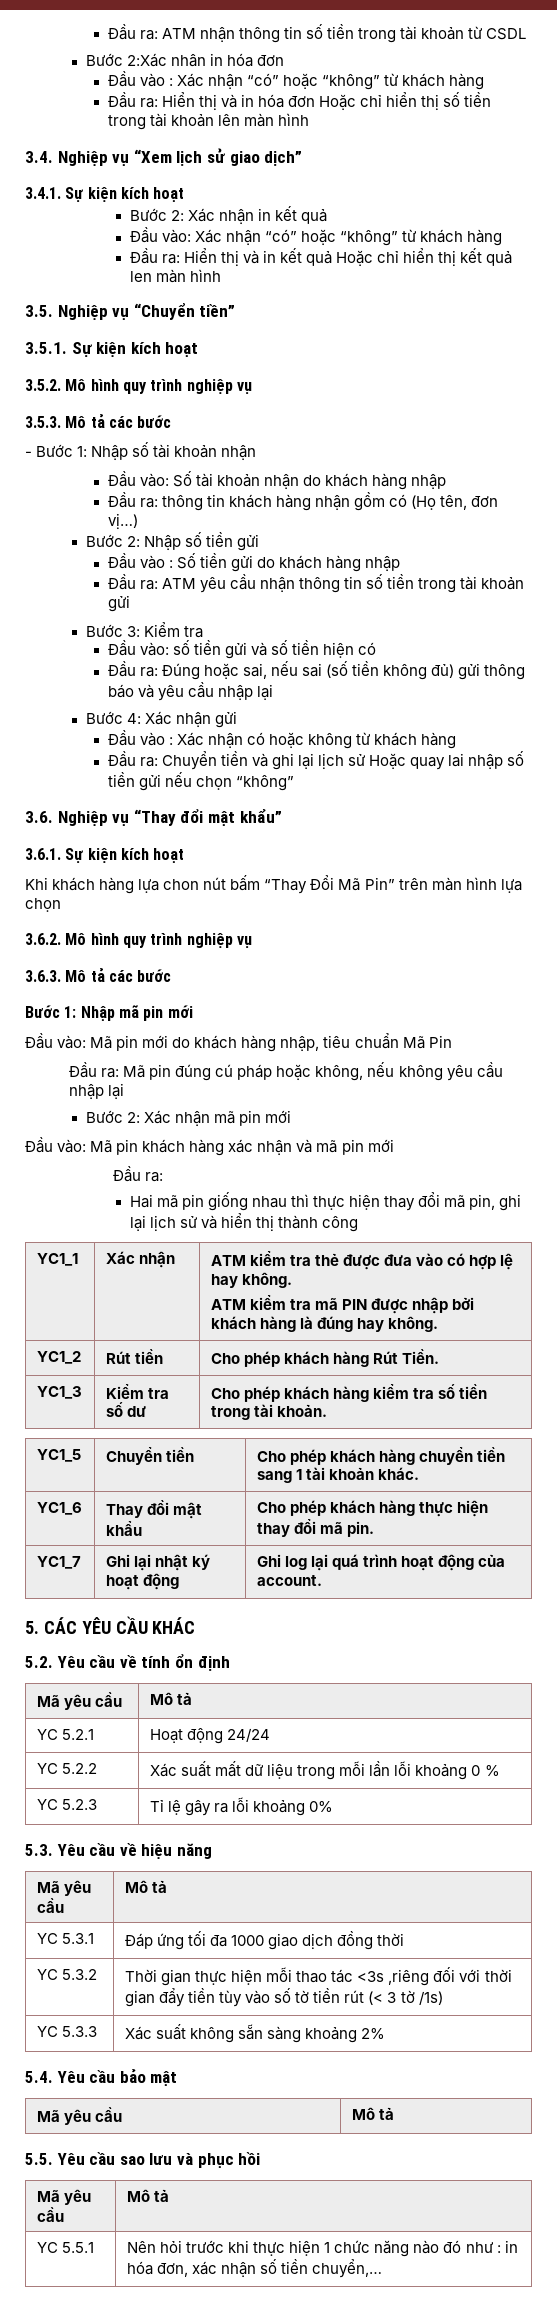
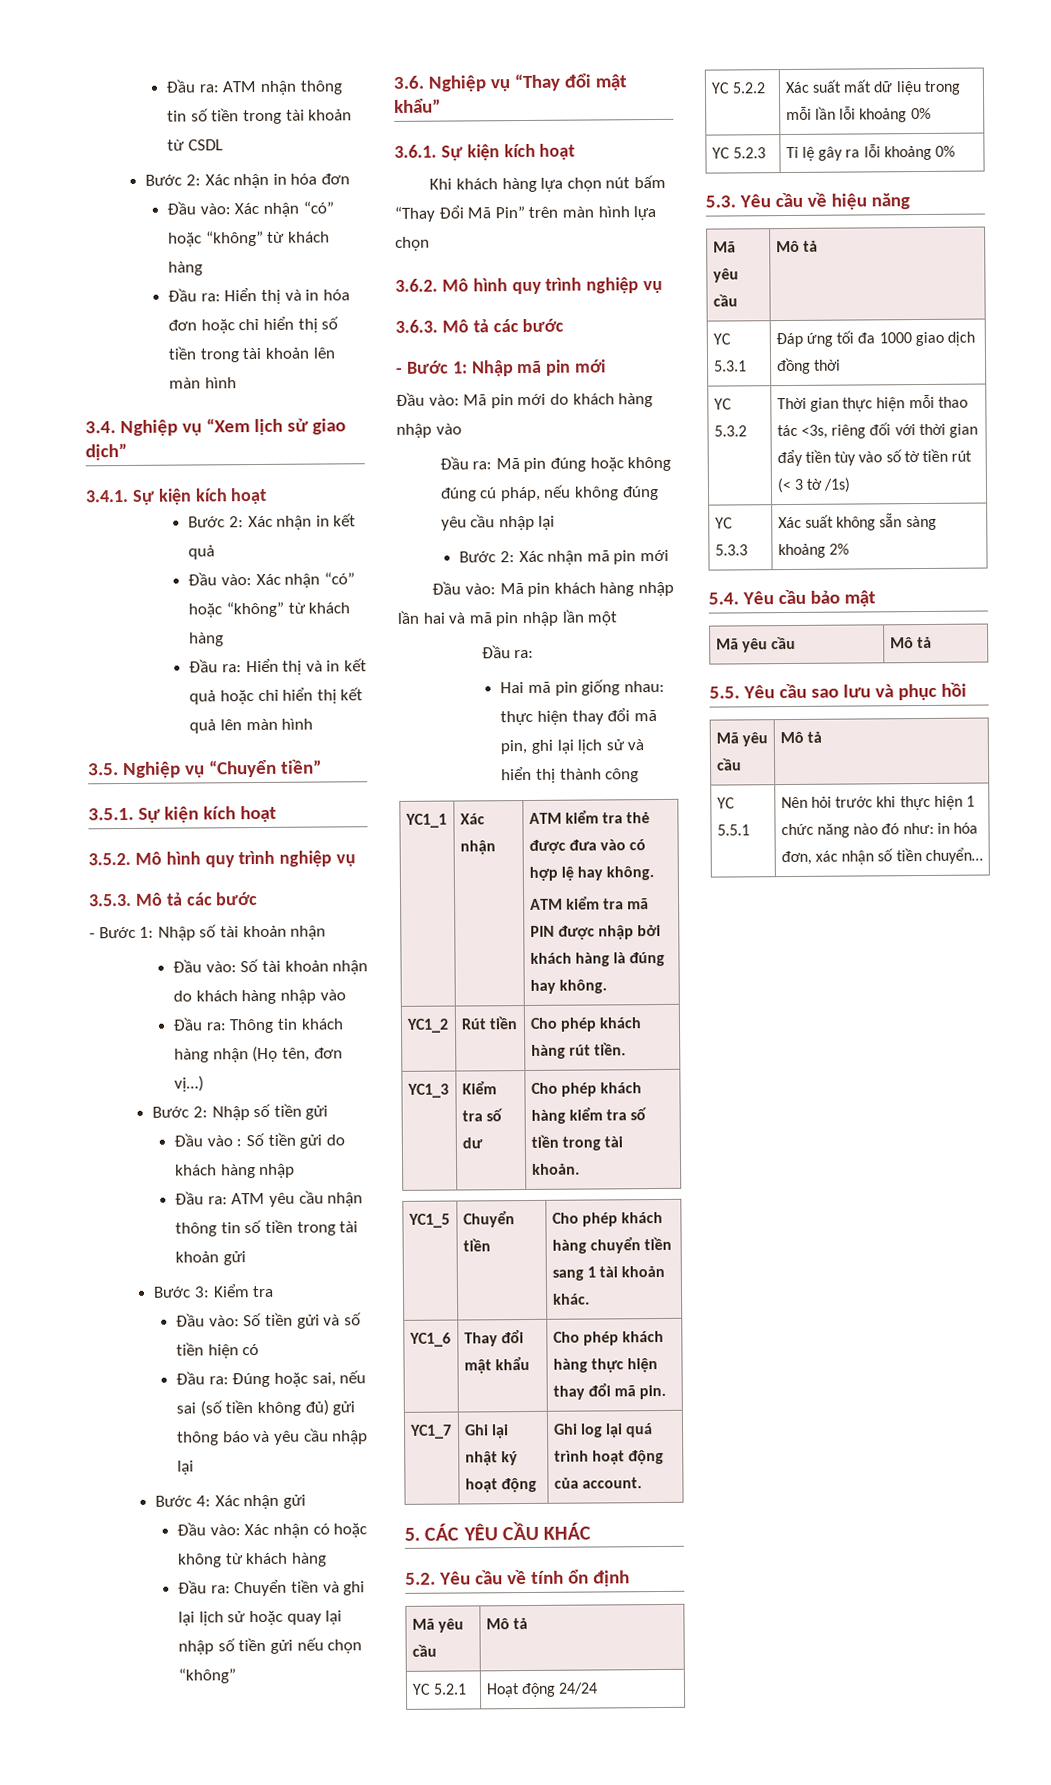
- Bước 2:Xác nhân in hóa đơn
- Đầu vào : Xác nhận “có” hoặc “không” từ khách hàng
+ Bước 2: Xác nhận in hóa đơn
+ Đầu vào: Xác nhận “có” hoặc “không” từ khách hàng
- Đầu ra: Hiển thị và in hóa đơn Hoặc chỉ hiển thị số tiền trong tài khoản lên màn hình
+ Đầu ra: Hiển thị và in hóa đơn hoặc chỉ hiển thị số tiền trong tài khoản lên màn hình
- Đầu ra: Hiển thị và in kết quả Hoặc chỉ hiển thị kết quả len màn hình
+ Đầu ra: Hiển thị và in kết quả hoặc chỉ hiển thị kết quả lên màn hình
- Đầu vào: Số tài khoản nhận do khách hàng nhập
- Đầu ra: thông tin khách hàng nhận gồm có (Họ tên, đơn vị…)
+ Đầu vào: Số tài khoản nhận do khách hàng nhập vào
+ Đầu ra: Thông tin khách hàng nhận (Họ tên, đơn vị…)
- Đầu vào: số tiền gửi và số tiền hiện có
+ Đầu vào: Số tiền gửi và số tiền hiện có
- Đầu vào : Xác nhận có hoặc không từ khách hàng
+ Đầu vào: Xác nhận có hoặc không từ khách hàng
- Đầu ra: Chuyển tiền và ghi lại lịch sử Hoặc quay lai nhập số tiền gửi nếu chọn “không”
+ Đầu ra: Chuyển tiền và ghi lại lịch sử hoặc quay lại nhập số tiền gửi nếu chọn “không”
- Khi khách hàng lựa chon nút bấm “Thay Đổi Mã Pin” trên màn hình lựa chọn
+ Khi khách hàng lựa chọn nút bấm “Thay Đổi Mã Pin” trên màn hình lựa chọn
- Bước 1: Nhập mã pin mới
+ - Bước 1: Nhập mã pin mới
- Đầu vào: Mã pin mới do khách hàng nhập, tiêu chuẩn Mã Pin
+ Đầu vào: Mã pin mới do khách hàng nhập vào
- Đầu ra: Mã pin đúng cú pháp hoặc không, nếu không yêu cầu nhập lại
+ Đầu ra: Mã pin đúng hoặc không đúng cú pháp, nếu không đúng yêu cầu nhập lại
- Đầu vào: Mã pin khách hàng xác nhận và mã pin mới
+ Đầu vào: Mã pin khách hàng nhập lần hai và mã pin nhập lần một
- Hai mã pin giống nhau thì thực hiện thay đổi mã pin, ghi lại lịch sử và hiển thị thành công
+ Hai mã pin giống nhau: thực hiện thay đổi mã pin, ghi lại lịch sử và hiển thị thành công
- YC1_2 | Rút tiền | Cho phép khách hàng Rút Tiền.
+ YC1_2 | Rút tiền | Cho phép khách hàng rút tiền.
- YC1_6 | Thay đồi mật khẩu | Cho phép khách hàng thực hiện thay đổi mã pin.
+ YC1_6 | Thay đổi mật khẩu | Cho phép khách hàng thực hiện thay đổi mã pin.
- YC 5.2.2 | Xác suất mất dữ liệu trong mỗi lần lỗi khoảng 0 %
+ YC 5.2.2 | Xác suất mất dữ liệu trong mỗi lần lỗi khoảng 0%
- YC 5.3.2 | Thời gian thực hiện mỗi thao tác <3s ,riêng đối với thời gian đẩy tiền tùy vào số tờ tiền rút (< 3 tờ /1s)
+ YC 5.3.2 | Thời gian thực hiện mỗi thao tác <3s, riêng đối với thời gian đẩy tiền tùy vào số tờ tiền rút (< 3 tờ /1s)
- YC 5.5.1 | Nên hỏi trước khi thực hiện 1 chức năng nào đó như : in hóa đơn, xác nhận số tiền chuyển,…
+ YC 5.5.1 | Nên hỏi trước khi thực hiện 1 chức năng nào đó như: in hóa đơn, xác nhận số tiền chuyển…

